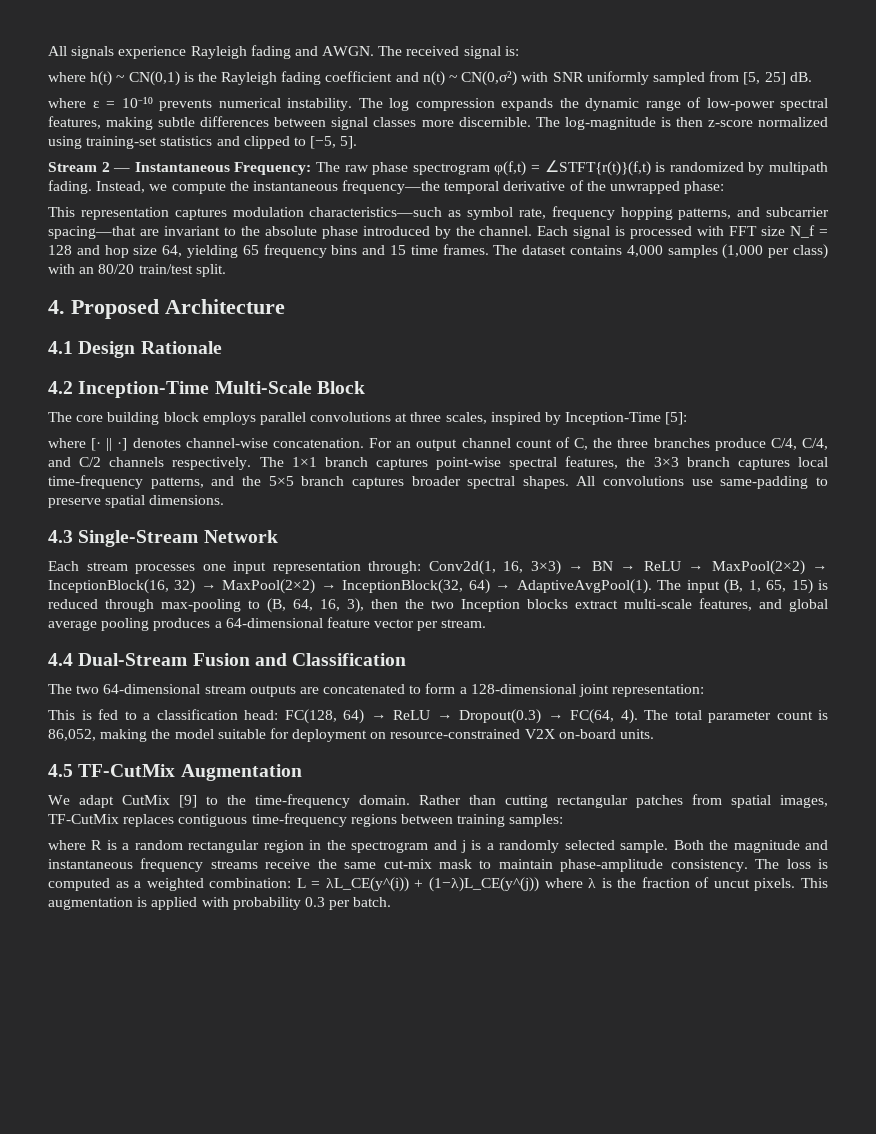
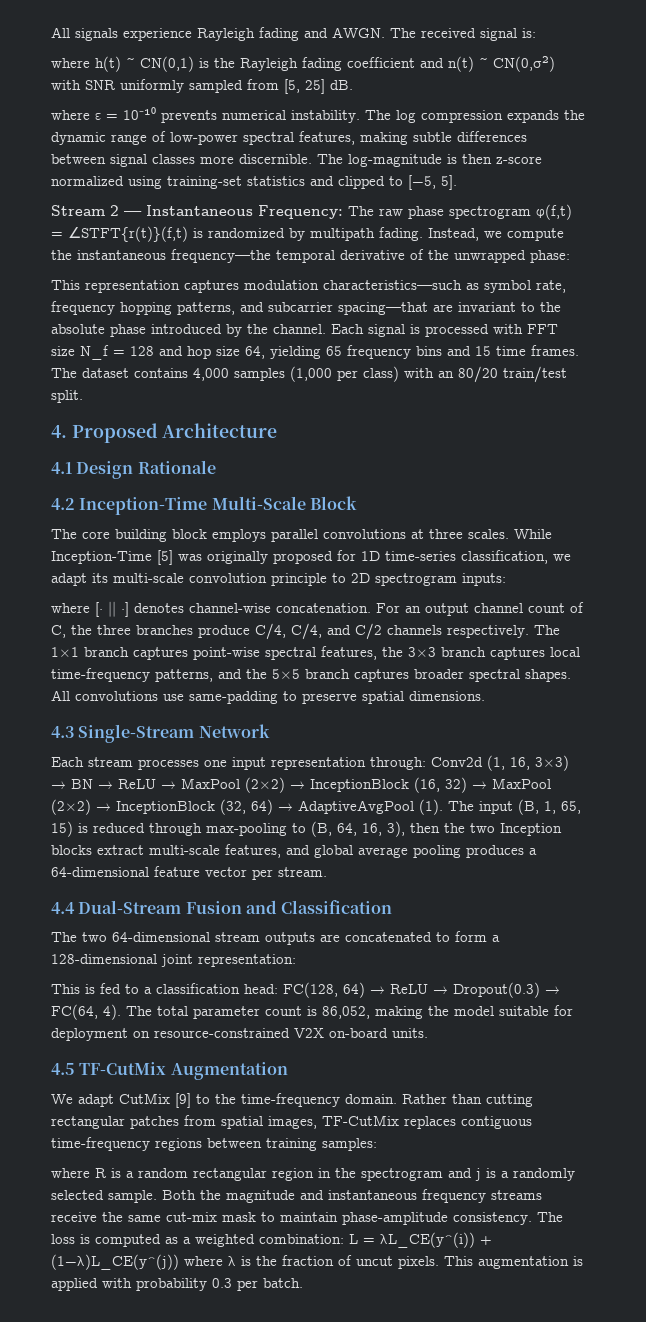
- The core building block employs parallel convolutions at three scales, inspired by Inception-Time [5]:
+ The core building block employs parallel convolutions at three scales. While Inception-Time [5] was originally proposed for 1D time-series classification, we adapt its multi-scale convolution principle to 2D spectrogram inputs:
- Each stream processes one input representation through: Conv2d(1, 16, 3×3) → BN → ReLU → MaxPool(2×2) → InceptionBlock(16, 32) → MaxPool(2×2) → InceptionBlock(32, 64) → AdaptiveAvgPool(1).
+ Each stream processes one input representation through: Conv2d (1, 16, 3×3) → BN → ReLU → MaxPool (2×2) → InceptionBlock (16, 32) → MaxPool (2×2) → InceptionBlock (32, 64) → AdaptiveAvgPool (1).

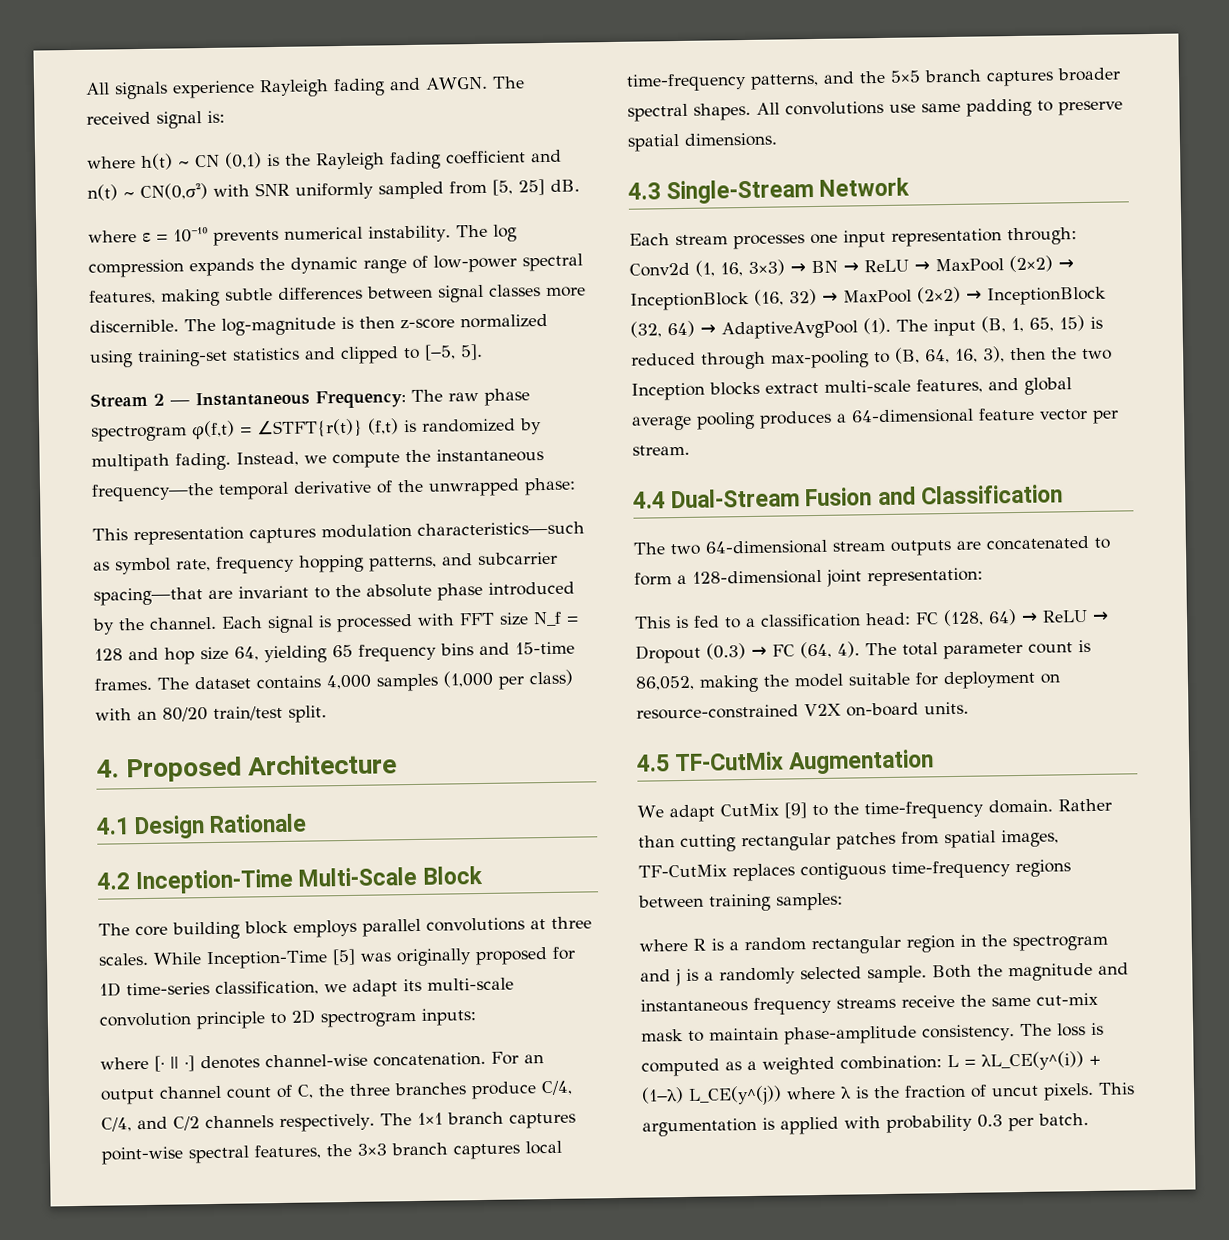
- where h(t) ~ CN(0,1) is the Rayleigh fading coefficient and n(t) ~ CN(0,σ²) with SNR uniformly sampled from [5, 25] dB.
+ where h(t) ~ CN (0,1) is the Rayleigh fading coefficient and n(t) ~ CN(0,σ²) with SNR uniformly sampled from [5, 25] dB.
- Stream 2 — Instantaneous Frequency: The raw phase spectrogram φ(f,t) = ∠STFT{r(t)}(f,t) is randomized by multipath fading.
+ Stream 2 — Instantaneous Frequency: The raw phase spectrogram φ(f,t) = ∠STFT{r(t)} (f,t) is randomized by multipath fading.
- Each signal is processed with FFT size N_f = 128 and hop size 64, yielding 65 frequency bins and 15 time frames.
+ Each signal is processed with FFT size N_f = 128 and hop size 64, yielding 65 frequency bins and 15-time frames.
- All convolutions use same-padding to preserve spatial dimensions.
+ All convolutions use same padding to preserve spatial dimensions.
- This is fed to a classification head: FC(128, 64) → ReLU → Dropout(0.3) → FC(64, 4).
+ This is fed to a classification head: FC (128, 64) → ReLU → Dropout (0.3) → FC (64, 4).
- The loss is computed as a weighted combination: L = λL_CE(y^(i)) + (1−λ)L_CE(y^(j)) where λ is the fraction of uncut pixels.
+ The loss is computed as a weighted combination: L = λL_CE(y^(i)) + (1−λ) L_CE(y^(j)) where λ is the fraction of uncut pixels.
- This augmentation is applied with probability 0.3 per batch.
+ This argumentation is applied with probability 0.3 per batch.

